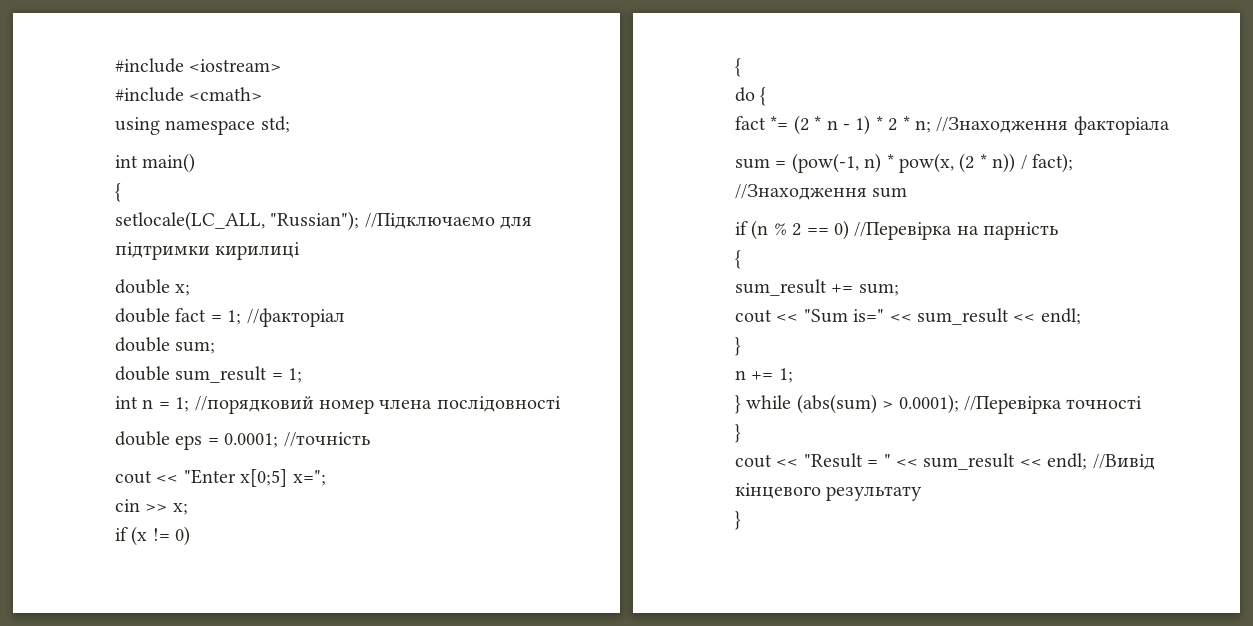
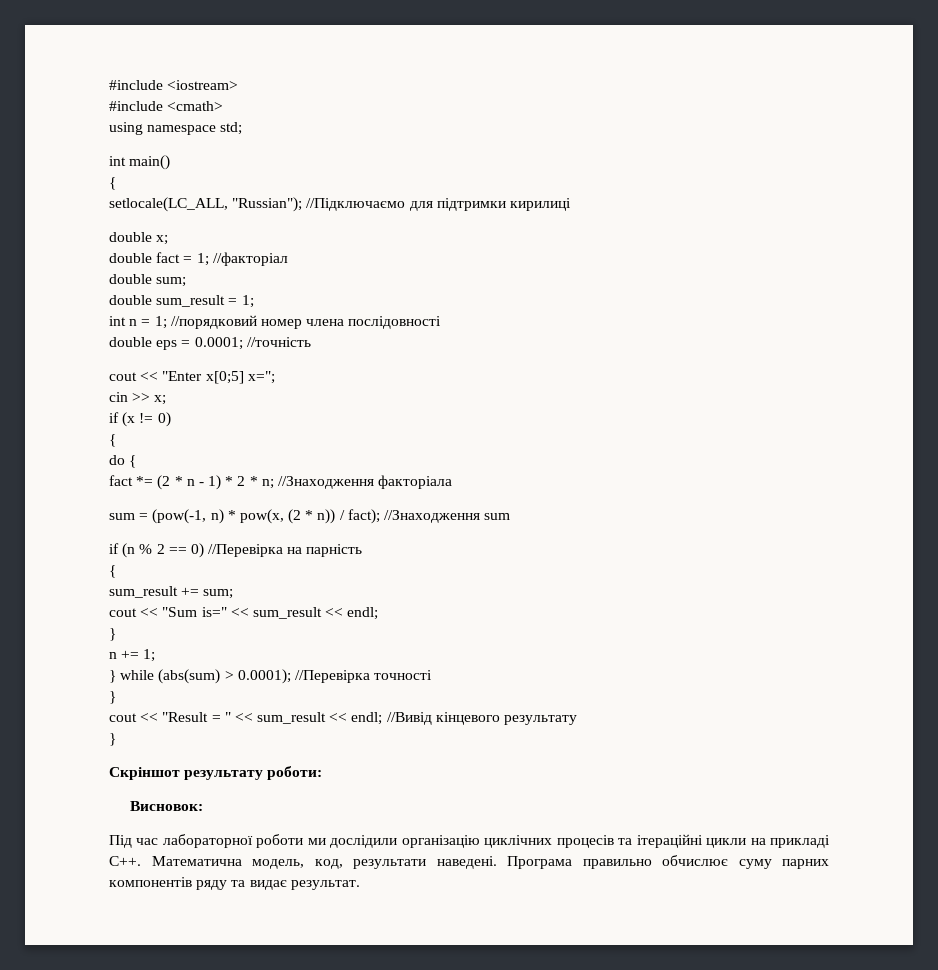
+ Скріншот результату роботи:
+ Висновок:
+ Під час лабораторної роботи ми дослідили організацію циклічних процесів та ітераційні цикли на прикладі C++. Математична модель, код, результати наведені. Програма правильно обчислює суму парних компонентів ряду та видає результат.

